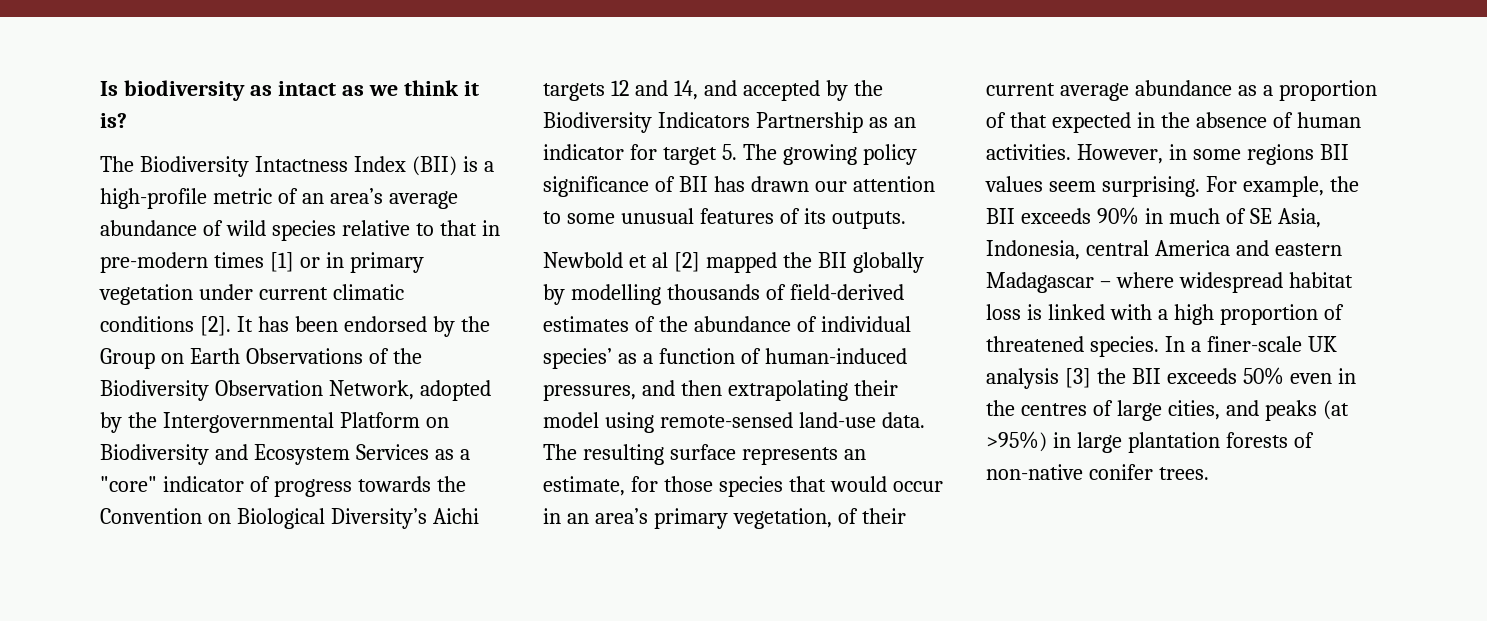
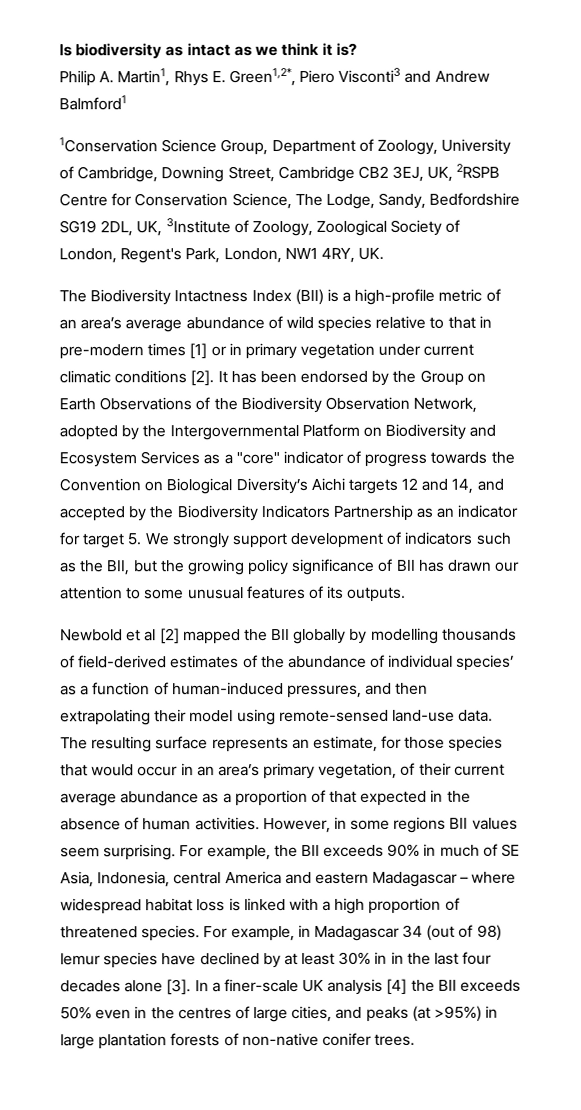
+ Philip A. Martin1, Rhys E. Green1,2*, Piero Visconti3 and Andrew Balmford1
+ 1Conservation Science Group, Department of Zoology, University of Cambridge, Downing Street, Cambridge CB2 3EJ, UK, 2RSPB Centre for Conservation Science, The Lodge, Sandy, Bedfordshire SG19 2DL, UK, 3Institute of Zoology, Zoological Society of London, Regent's Park, London, NW1 4RY, UK.
- It has been endorsed by the Group on Earth Observations of the Biodiversity Observation Network, adopted by the Intergovernmental Platform on Biodiversity and Ecosystem Services as a "core" indicator of progress towards the Convention on Biological Diversity’s Aichi targets 12 and 14, and accepted by the Biodiversity Indicators Partnership as an indicator for target 5. The growing policy significance of BII has drawn our attention to some unusual features of its outputs.
+ It has been endorsed by the Group on Earth Observations of the Biodiversity Observation Network, adopted by the Intergovernmental Platform on Biodiversity and Ecosystem Services as a "core" indicator of progress towards the Convention on Biological Diversity’s Aichi targets 12 and 14, and accepted by the Biodiversity Indicators Partnership as an indicator for target 5. We strongly support development of indicators such as the BII, but the growing policy significance of BII has drawn our attention to some unusual features of its outputs.
+ For example, in Madagascar 34 (out of 98) lemur species have declined by at least 30% in in the last four decades alone [3].
- In a finer-scale UK analysis [3] the BII exceeds 50% even in the centres of large cities, and peaks (at >95%) in large plantation forests of non-native conifer trees.
+ In a finer-scale UK analysis [4] the BII exceeds 50% even in the centres of large cities, and peaks (at >95%) in large plantation forests of non-native conifer trees.

